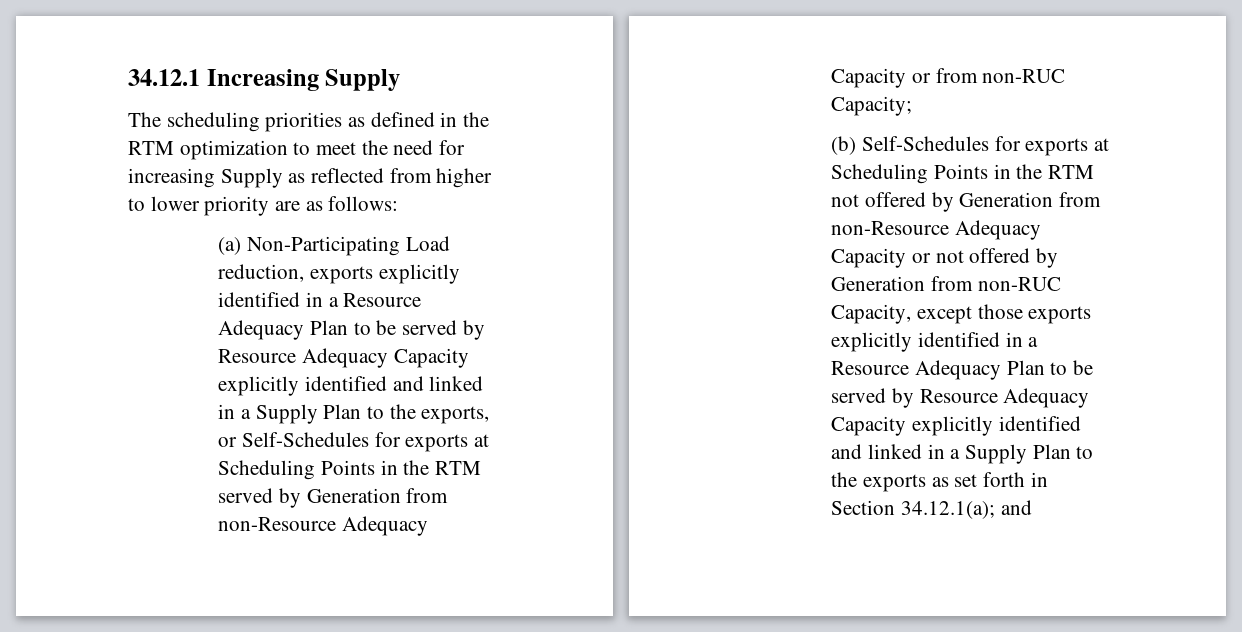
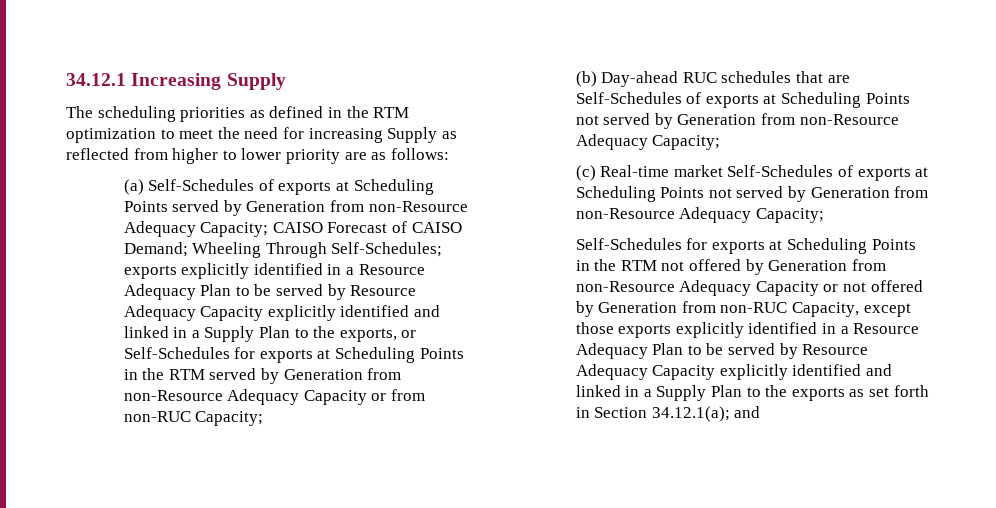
- (a) Non-Participating Load reduction, exports explicitly identified in a Resource Adequacy Plan to be served by Resource Adequacy Capacity explicitly identified and linked in a Supply Plan to the exports, or Self-Schedules for exports at Scheduling Points in the RTM served by Generation from non-Resource Adequacy Capacity or from non-RUC Capacity;
+ (a) Self-Schedules of exports at Scheduling Points served by Generation from non-Resource Adequacy Capacity; CAISO Forecast of CAISO Demand; Wheeling Through Self-Schedules; exports explicitly identified in a Resource Adequacy Plan to be served by Resource Adequacy Capacity explicitly identified and linked in a Supply Plan to the exports, or Self-Schedules for exports at Scheduling Points in the RTM served by Generation from non-Resource Adequacy Capacity or from non-RUC Capacity;
- (b) Self-Schedules for exports at Scheduling Points in the RTM not offered by Generation from non-Resource Adequacy Capacity or not offered by Generation from non-RUC Capacity, except those exports explicitly identified in a Resource Adequacy Plan to be served by Resource Adequacy Capacity explicitly identified and linked in a Supply Plan to the exports as set forth in Section 34.12.1(a);
+ (b) Day-ahead RUC schedules that are Self-Schedules of exports at Scheduling Points not served by Generation from non-Resource Adequacy Capacity;
+ (c) Real-time market Self-Schedules of exports at Scheduling Points not served by Generation from non-Resource Adequacy Capacity;
+ Self-Schedules for exports at Scheduling Points in the RTM not offered by Generation from non-Resource Adequacy Capacity or not offered by Generation from non-RUC Capacity, except those exports explicitly identified in a Resource Adequacy Plan to be served by Resource Adequacy Capacity explicitly identified and linked in a Supply Plan to the exports as set forth in Section 34.12.1(a);

